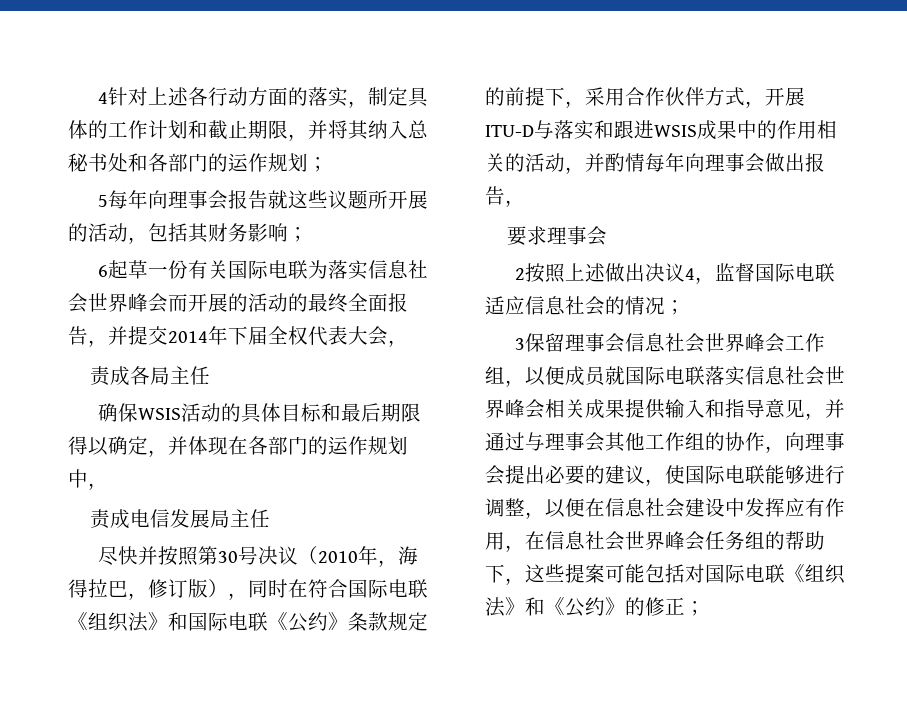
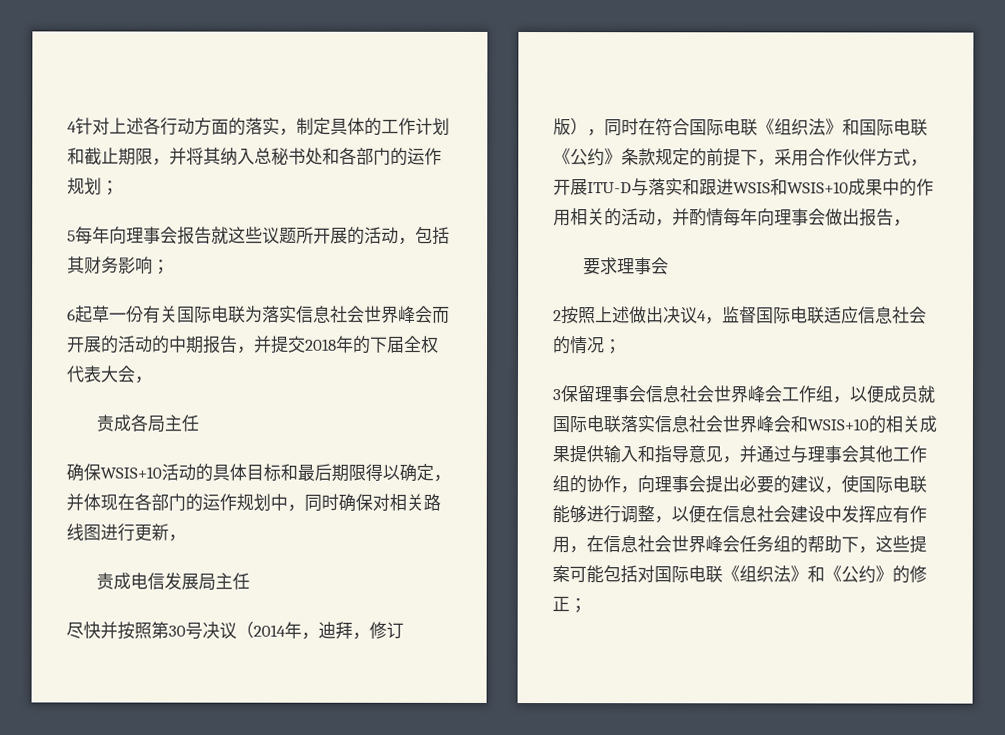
- 6起草一份有关国际电联为落实信息社会世界峰会而开展的活动的最终全面报告，并提交2014年下届全权代表大会，
+ 6起草一份有关国际电联为落实信息社会世界峰会而开展的活动的中期报告，并提交2018年的下届全权代表大会，
- 确保WSIS活动的具体目标和最后期限得以确定，并体现在各部门的运作规划中，
+ 确保WSIS+10活动的具体目标和最后期限得以确定，并体现在各部门的运作规划中，同时确保对相关路线图进行更新，
- 尽快并按照第30号决议（2010年，海得拉巴，修订版），同时在符合国际电联《组织法》和国际电联《公约》条款规定的前提下，采用合作伙伴方式，开展ITU-D与落实和跟进WSIS成果中的作用相关的活动，并酌情每年向理事会做出报告，
+ 尽快并按照第30号决议（2014年，迪拜，修订版），同时在符合国际电联《组织法》和国际电联《公约》条款规定的前提下，采用合作伙伴方式，开展ITU-D与落实和跟进WSIS和WSIS+10成果中的作用相关的活动，并酌情每年向理事会做出报告，
- 3保留理事会信息社会世界峰会工作组，以便成员就国际电联落实信息社会世界峰会相关成果提供输入和指导意见，并通过与理事会其他工作组的协作，向理事会提出必要的建议，使国际电联能够进行调整，以便在信息社会建设中发挥应有作用，在信息社会世界峰会任务组的帮助下，这些提案可能包括对国际电联《组织法》和《公约》的修正；
+ 3保留理事会信息社会世界峰会工作组，以便成员就国际电联落实信息社会世界峰会和WSIS+10的相关成果提供输入和指导意见，并通过与理事会其他工作组的协作，向理事会提出必要的建议，使国际电联能够进行调整，以便在信息社会建设中发挥应有作用，在信息社会世界峰会任务组的帮助下，这些提案可能包括对国际电联《组织法》和《公约》的修正；

